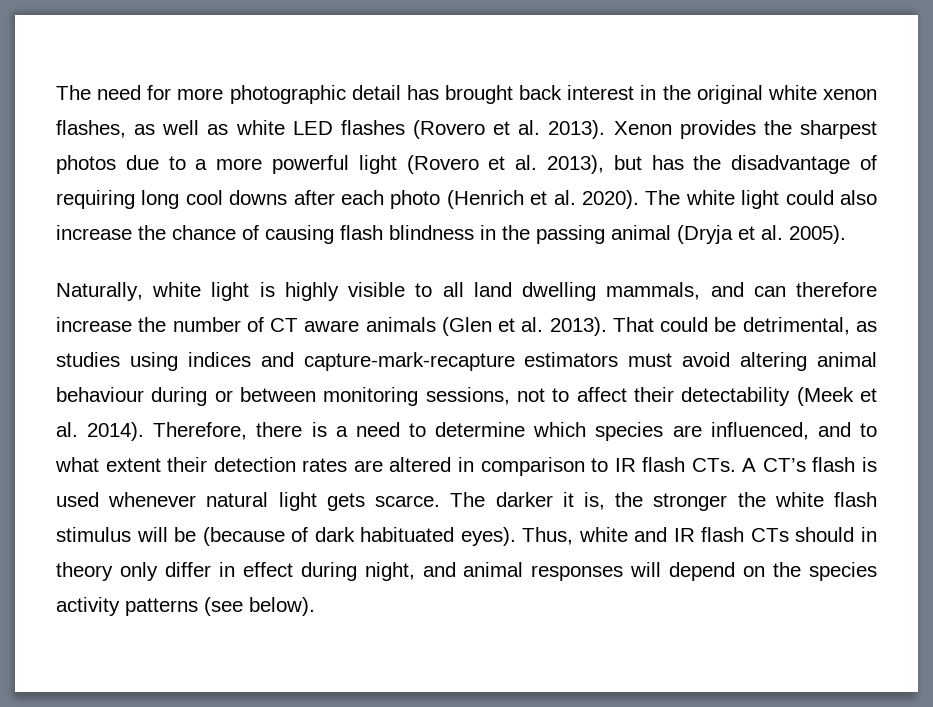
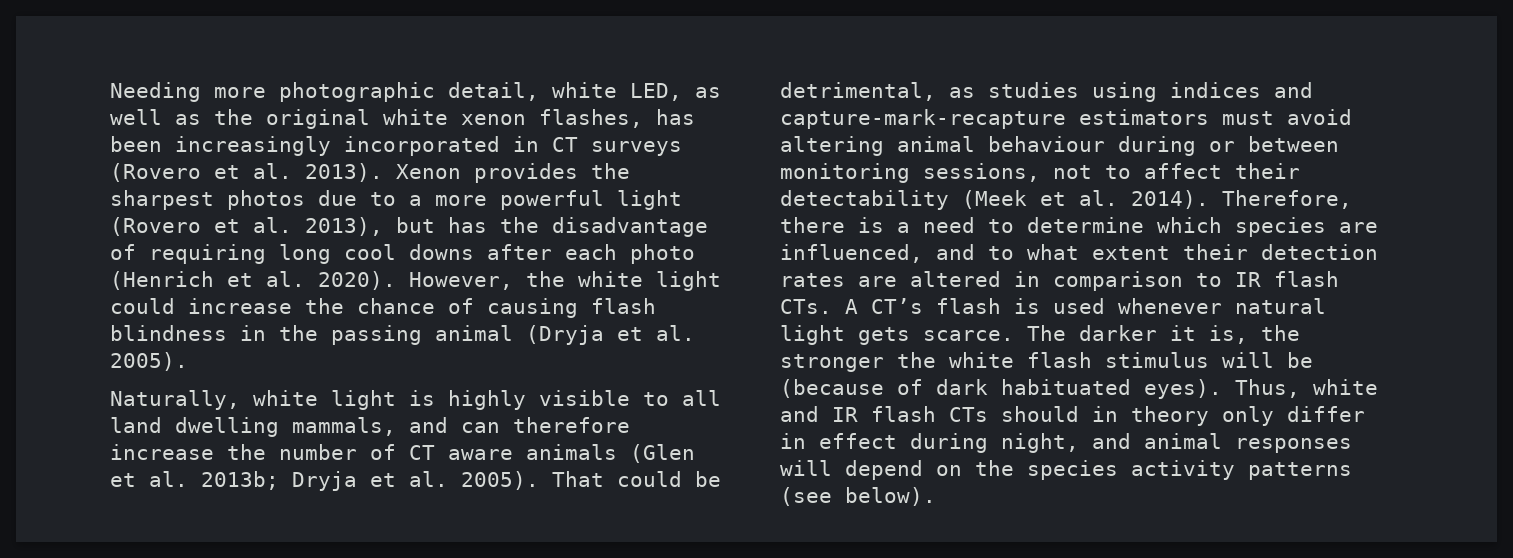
- The need for more photographic detail has brought back interest in the original white xenon flashes, as well as white LED flashes (Rovero et al. 2013).
+ Needing more photographic detail, white LED, as well as the original white xenon flashes, has been increasingly incorporated in CT surveys (Rovero et al. 2013).
- The white light could also increase the chance of causing flash blindness in the passing animal (Dryja et al. 2005).
+ However, the white light could increase the chance of causing flash blindness in the passing animal (Dryja et al. 2005).
- Naturally, white light is highly visible to all land dwelling mammals, and can therefore increase the number of CT aware animals (Glen et al. 2013).
+ Naturally, white light is highly visible to all land dwelling mammals, and can therefore increase the number of CT aware animals (Glen et al. 2013b; Dryja et al. 2005).

